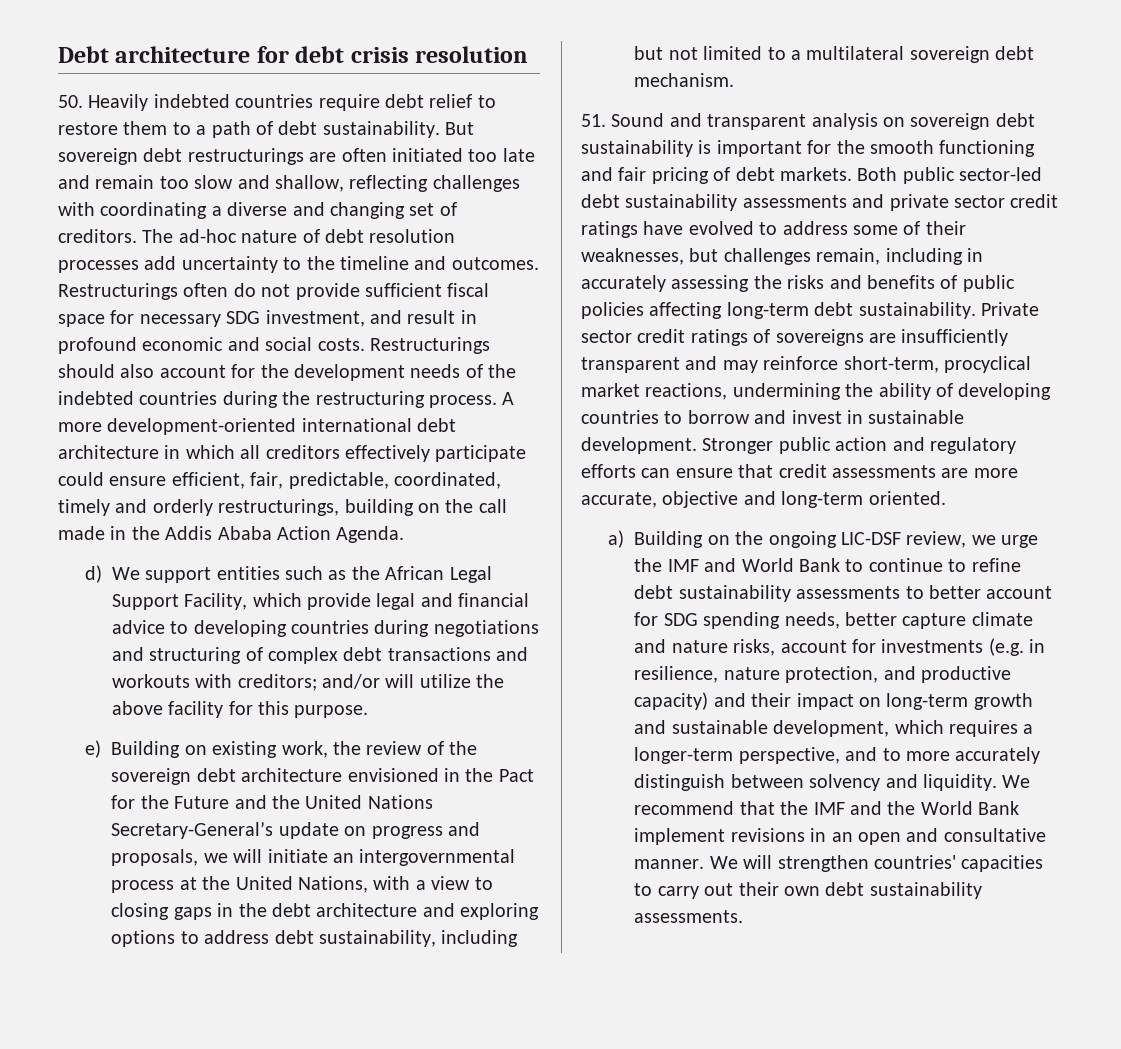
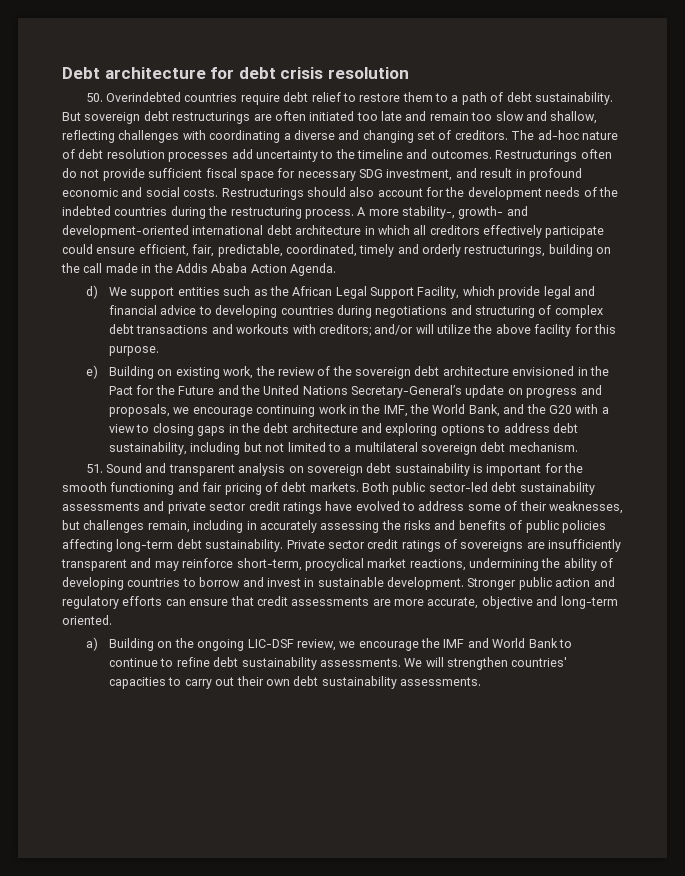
- 50. Heavily indebted countries require debt relief to restore them to a path of debt sustainability.
+ 50. Overindebted countries require debt relief to restore them to a path of debt sustainability.
- A more development-oriented international debt architecture in which all creditors effectively participate could ensure efficient, fair, predictable, coordinated, timely and orderly restructurings, building on the call made in the Addis Ababa Action Agenda.
+ A more stability-, growth- and development-oriented international debt architecture in which all creditors effectively participate could ensure efficient, fair, predictable, coordinated, timely and orderly restructurings, building on the call made in the Addis Ababa Action Agenda.
- e) Building on existing work, the review of the sovereign debt architecture envisioned in the Pact for the Future and the United Nations Secretary-General’s update on progress and proposals, we will initiate an intergovernmental process at the United Nations, with a view to closing gaps in the debt architecture and exploring options to address debt sustainability, including but not limited to a multilateral sovereign debt mechanism.
+ e) Building on existing work, the review of the sovereign debt architecture envisioned in the Pact for the Future and the United Nations Secretary-General’s update on progress and proposals, we encourage continuing work in the IMF, the World Bank, and the G20 with a view to closing gaps in the debt architecture and exploring options to address debt sustainability, including but not limited to a multilateral sovereign debt mechanism.
- a) Building on the ongoing LIC-DSF review, we urge the IMF and World Bank to continue to refine debt sustainability assessments to better account for SDG spending needs, better capture climate and nature risks, account for investments (e.g. in resilience, nature protection, and productive capacity) and their impact on long-term growth and sustainable development, which requires a longer-term perspective, and to more accurately distinguish between solvency and liquidity. We recommend that the IMF and the World Bank implement revisions in an open and consultative manner.
+ a) Building on the ongoing LIC-DSF review, we encourage the IMF and World Bank to continue to refine debt sustainability assessments.

